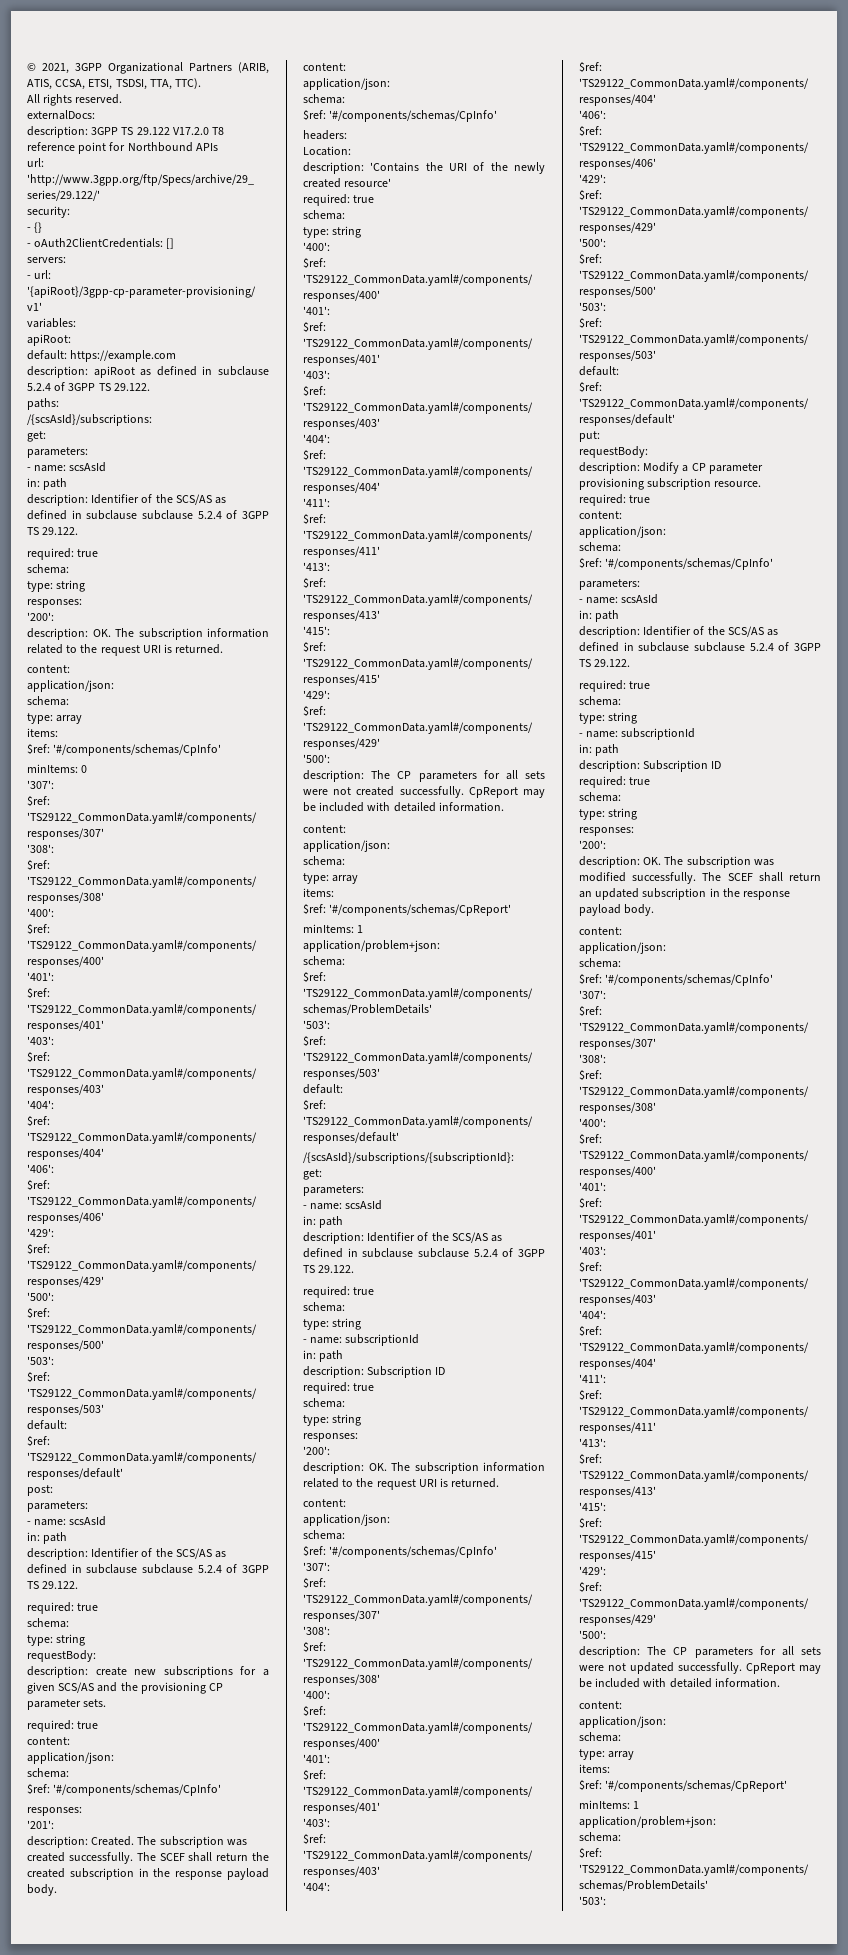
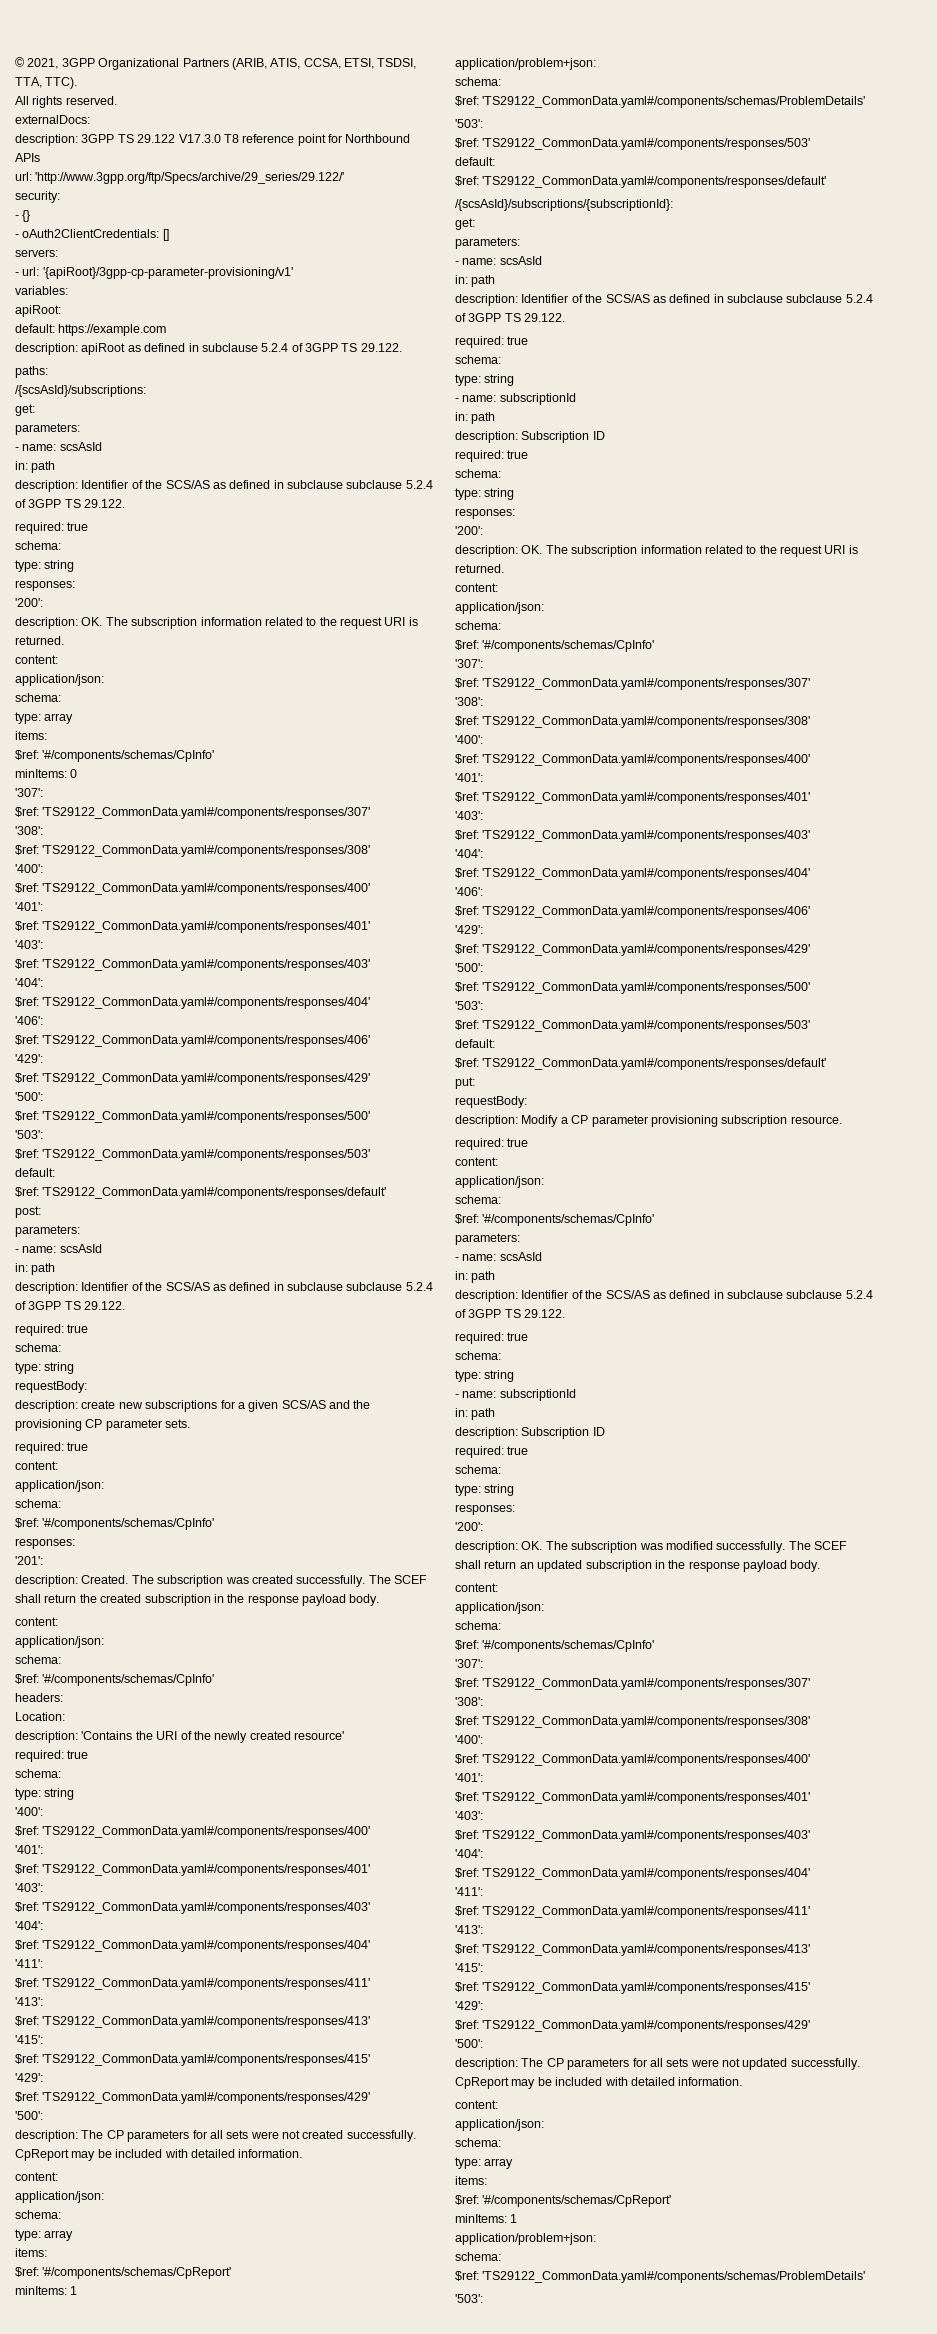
- description: 3GPP TS 29.122 V17.2.0 T8 reference point for Northbound APIs
+ description: 3GPP TS 29.122 V17.3.0 T8 reference point for Northbound APIs

